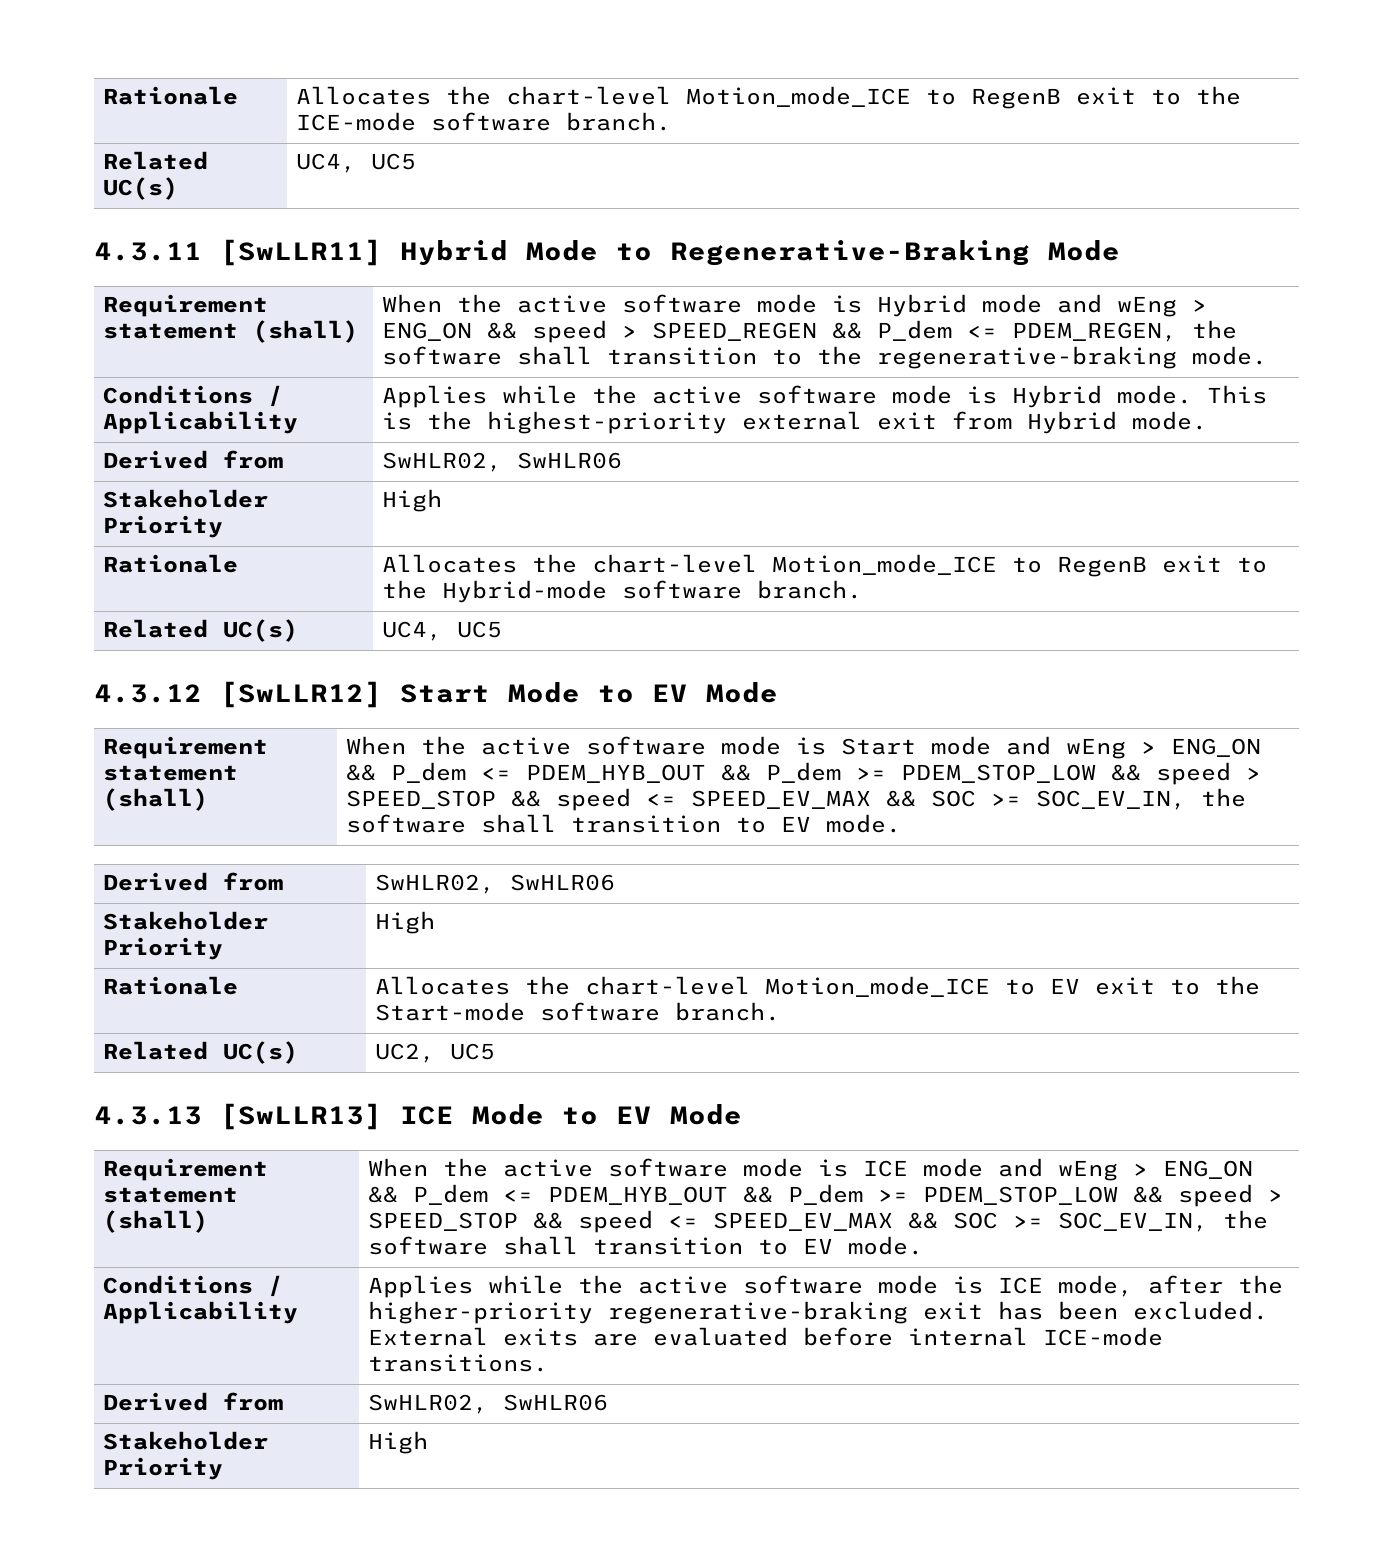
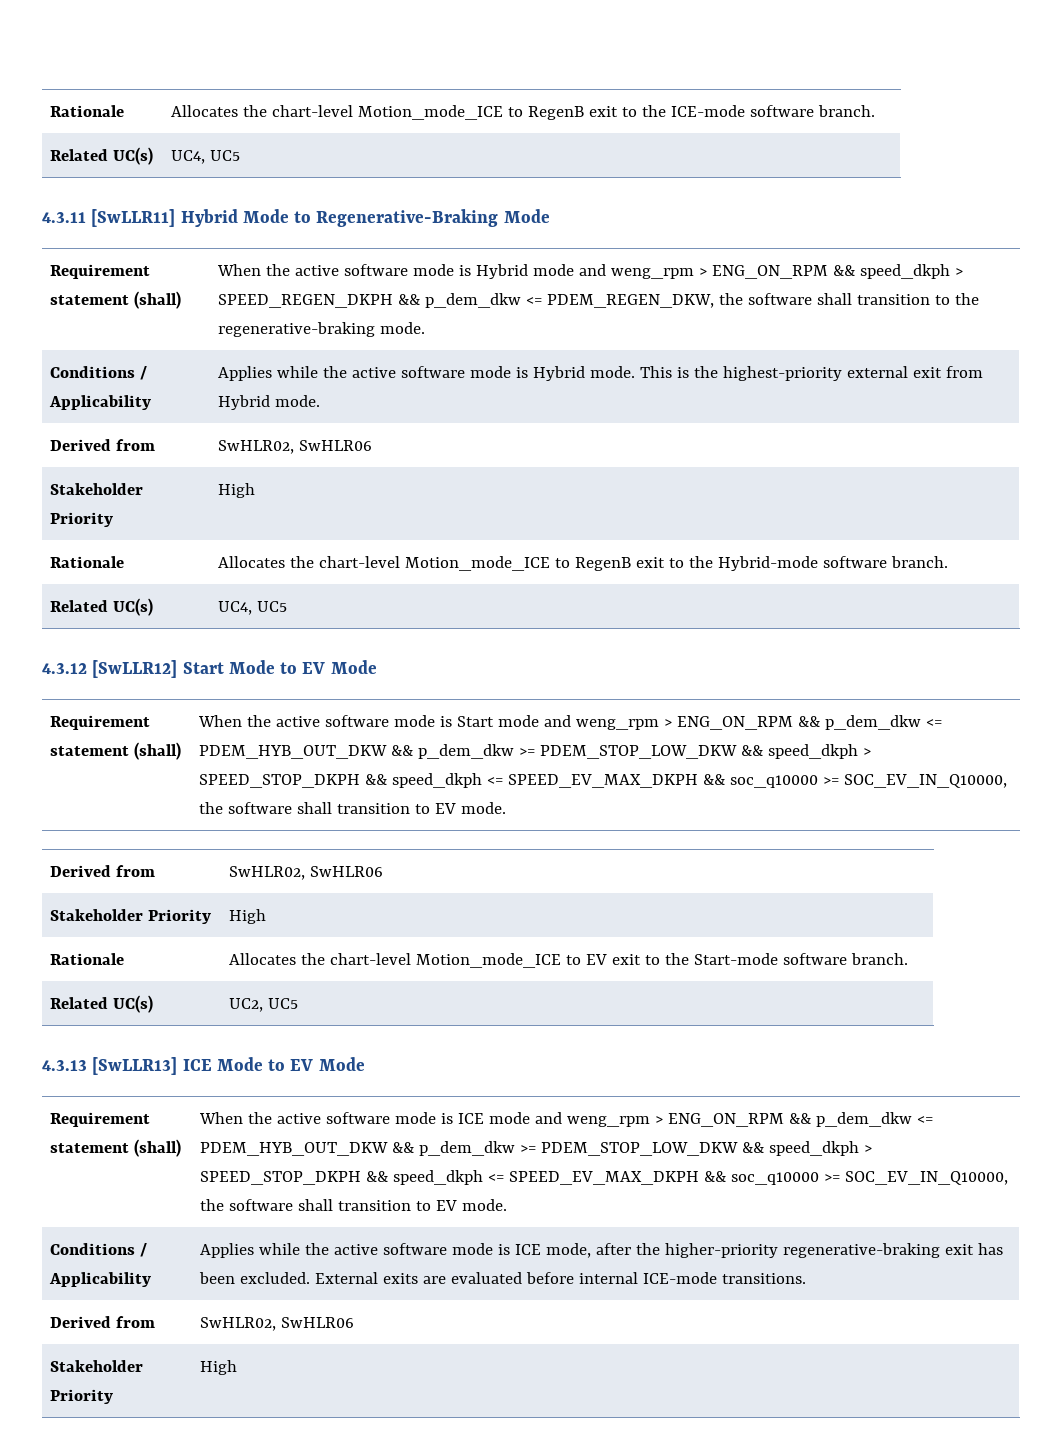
- Requirement statement (shall) | When the active software mode is Hybrid mode and wEng > ENG_ON && speed > SPEED_REGEN && P_dem <= PDEM_REGEN, the software shall transition to the regenerative-braking mode.
+ Requirement statement (shall) | When the active software mode is Hybrid mode and weng_rpm > ENG_ON_RPM && speed_dkph > SPEED_REGEN_DKPH && p_dem_dkw <= PDEM_REGEN_DKW, the software shall transition to the regenerative-braking mode.
- When the active software mode is Start mode and wEng > ENG_ON && P_dem <= PDEM_HYB_OUT && P_dem >= PDEM_STOP_LOW && speed > SPEED_STOP && speed <= SPEED_EV_MAX && SOC >= SOC_EV_IN, the software shall transition to EV mode.
+ When the active software mode is Start mode and weng_rpm > ENG_ON_RPM && p_dem_dkw <= PDEM_HYB_OUT_DKW && p_dem_dkw >= PDEM_STOP_LOW_DKW && speed_dkph > SPEED_STOP_DKPH && speed_dkph <= SPEED_EV_MAX_DKPH && soc_q10000 >= SOC_EV_IN_Q10000, the software shall transition to EV mode.
- When the active software mode is ICE mode and wEng > ENG_ON && P_dem <= PDEM_HYB_OUT && P_dem >= PDEM_STOP_LOW && speed > SPEED_STOP && speed <= SPEED_EV_MAX && SOC >= SOC_EV_IN, the software shall transition to EV mode.
+ When the active software mode is ICE mode and weng_rpm > ENG_ON_RPM && p_dem_dkw <= PDEM_HYB_OUT_DKW && p_dem_dkw >= PDEM_STOP_LOW_DKW && speed_dkph > SPEED_STOP_DKPH && speed_dkph <= SPEED_EV_MAX_DKPH && soc_q10000 >= SOC_EV_IN_Q10000, the software shall transition to EV mode.

